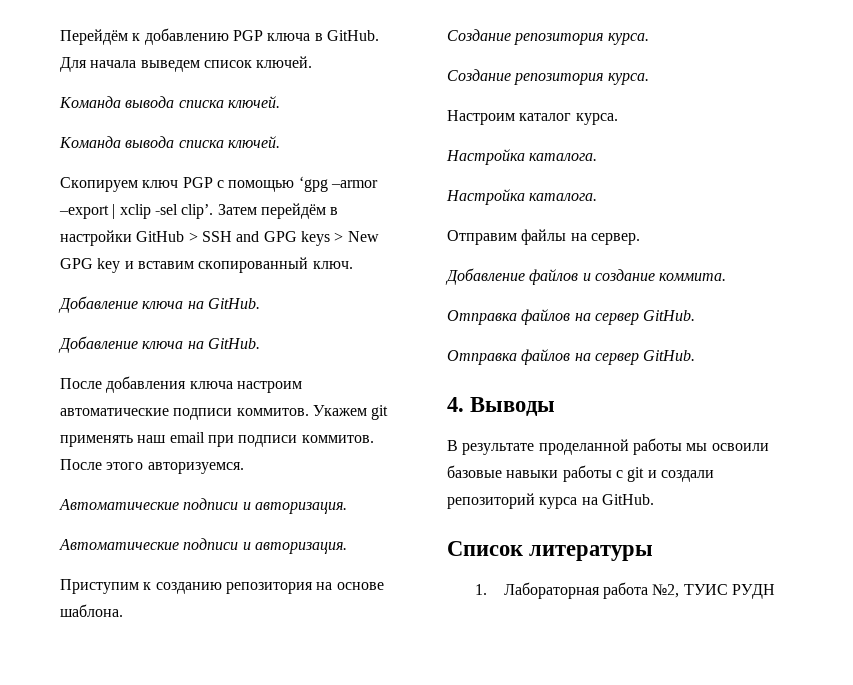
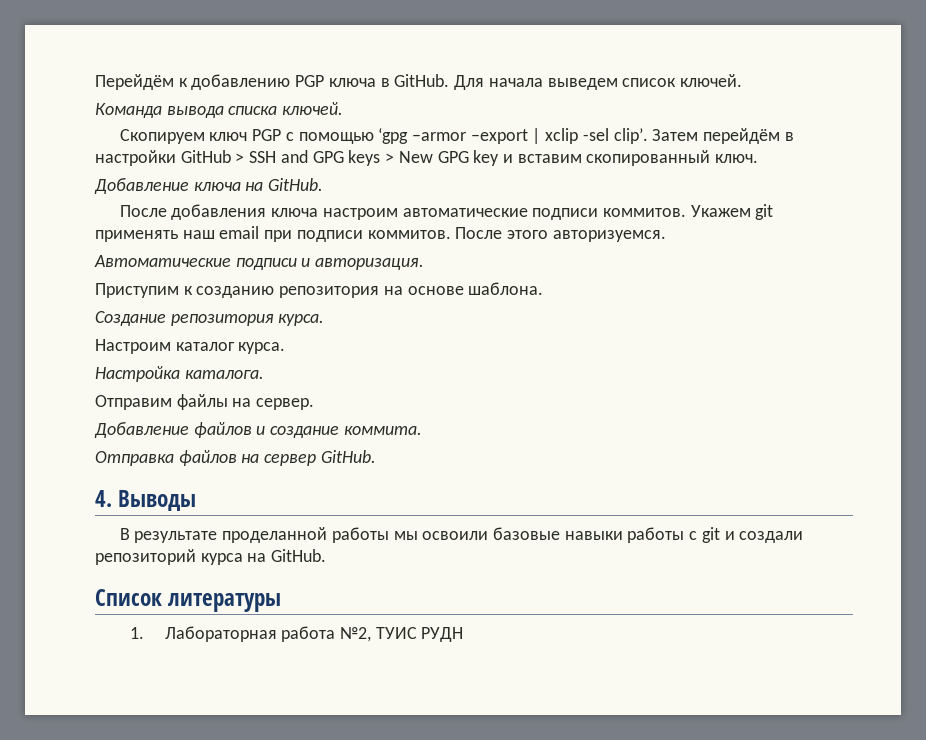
  Для начала выведем список ключей.
- Команда вывода списка ключей.
  Затем перейдём в настройки GitHub > SSH and GPG keys > New GPG key и вставим скопированный ключ.
- Добавление ключа на GitHub.
  После этого авторизуемся.
- Автоматические подписи и авторизация.
  Приступим к созданию репозитория на основе шаблона.
- Создание репозитория курса.
  Настроим каталог курса.
- Настройка каталога.
  Добавление файлов и создание коммита.
- Отправка файлов на сервер GitHub.

